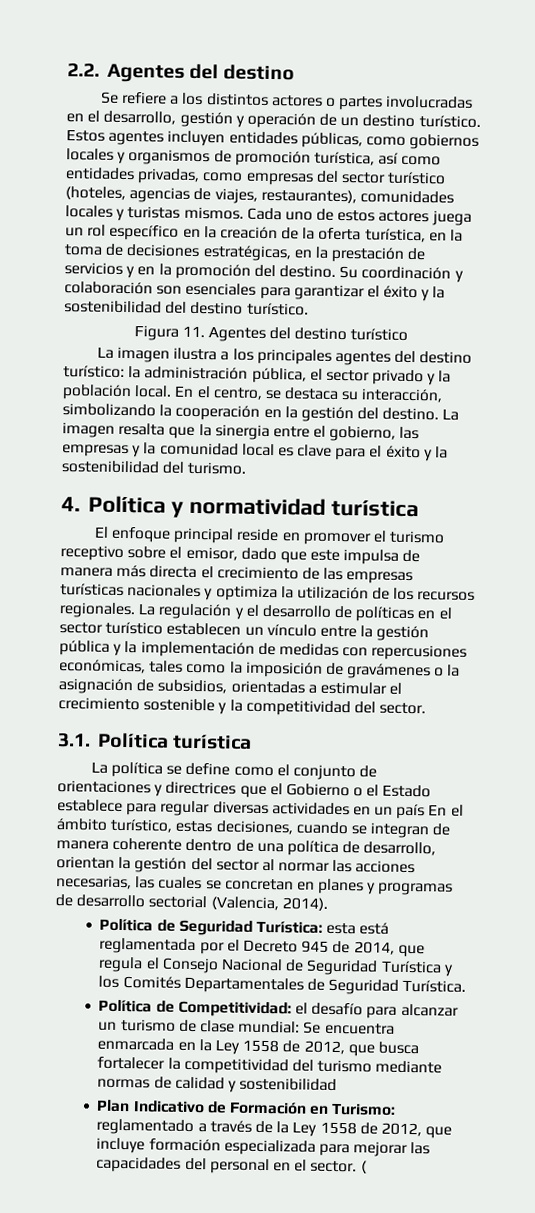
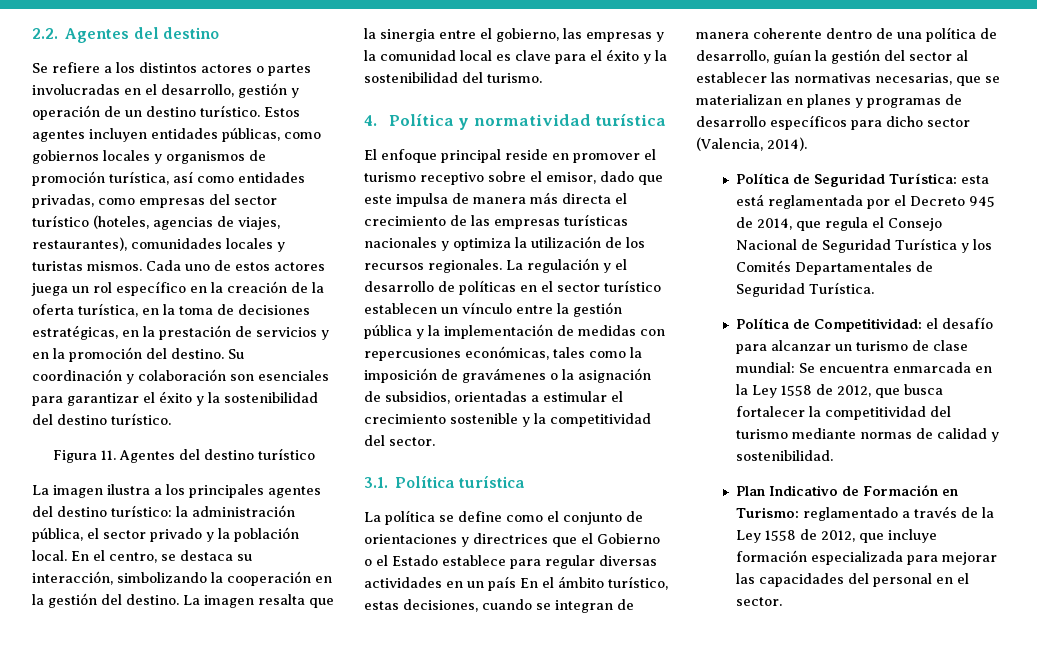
- La política se define como el conjunto de orientaciones y directrices que el Gobierno o el Estado establece para regular diversas actividades en un país En el ámbito turístico, estas decisiones, cuando se integran de manera coherente dentro de una política de desarrollo, orientan la gestión del sector al normar las acciones necesarias, las cuales se concretan en planes y programas de desarrollo sectorial (Valencia, 2014).
+ La política se define como el conjunto de orientaciones y directrices que el Gobierno o el Estado establece para regular diversas actividades en un país En el ámbito turístico, estas decisiones, cuando se integran de manera coherente dentro de una política de desarrollo, guían la gestión del sector al establecer las normativas necesarias, que se materializan en planes y programas de desarrollo específicos para dicho sector (Valencia, 2014).
- Política de Competitividad: el desafío para alcanzar un turismo de clase mundial: Se encuentra enmarcada en la Ley 1558 de 2012, que busca fortalecer la competitividad del turismo mediante normas de calidad y sostenibilidad
+ Política de Competitividad: el desafío para alcanzar un turismo de clase mundial: Se encuentra enmarcada en la Ley 1558 de 2012, que busca fortalecer la competitividad del turismo mediante normas de calidad y sostenibilidad.
- (

